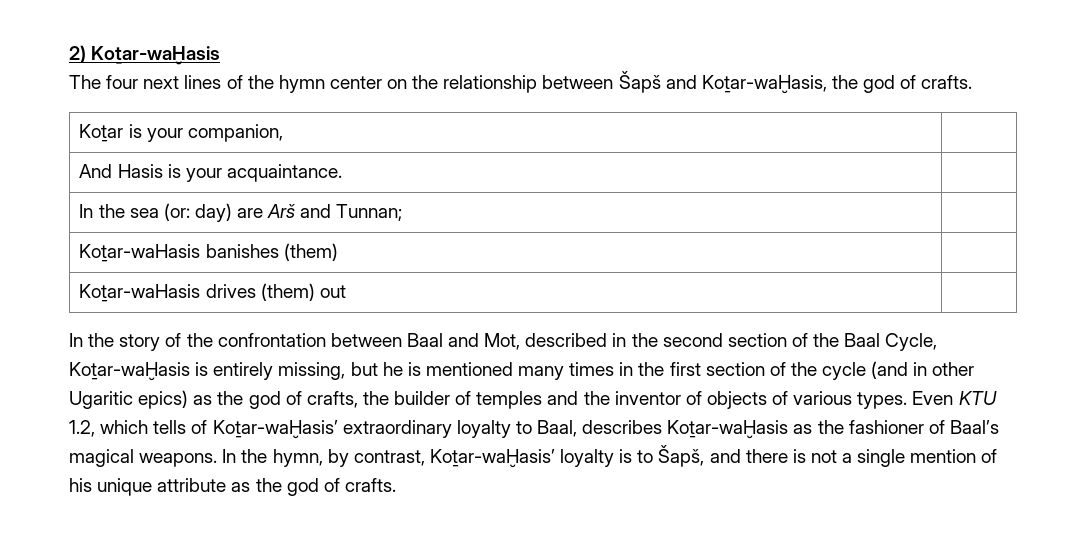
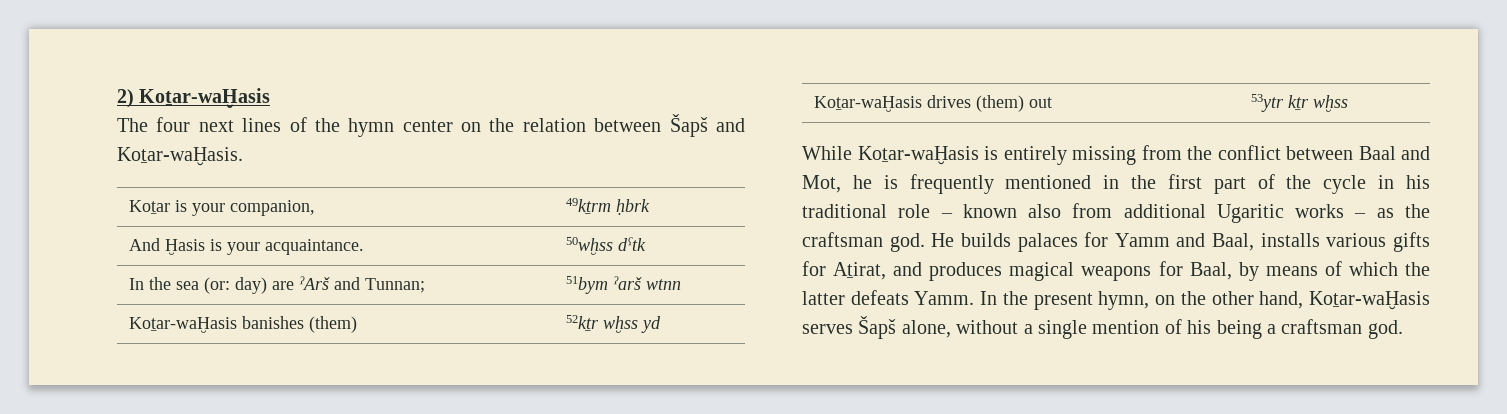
- The four next lines of the hymn center on the relationship between Šapš and Koṯar-waḪasis, the god of crafts.
+ The four next lines of the hymn center on the relation between Šapš and Koṯar-waḪasis.
- Koṯar is your companion, |
+ Koṯar is your companion, | 49kṯrm ḥbrk
- And Hasis is your acquaintance. |
+ And Ḫasis is your acquaintance. | 50wḫss dˁtk
- In the sea (or: day) are Arš and Tunnan; |
- Koṯar-waHasis banishes (them) |
- Koṯar-waHasis drives (them) out |
- In the story of the confrontation between Baal and Mot, described in the second section of the Baal Cycle, Koṯar-waḪasis is entirely missing, but he is mentioned many times in the first section of the cycle (and in other Ugaritic epics) as the god of crafts, the builder of temples and the inventor of objects of various types. Even KTU 1.2, which tells of Koṯar-waḪasis’ extraordinary loyalty to Baal, describes Koṯar-waḪasis as the fashioner of Baal’s magical weapons. In the hymn, by contrast, Koṯar-waḪasis’ loyalty is to Šapš, and there is not a single mention of his unique attribute as the god of crafts.
+ In the sea (or: day) are ˀArš and Tunnan; | 51bym ˀarš wtnn
+ Koṯar-waḪasis banishes (them) | 52kṯr wḫss yd
+ Koṯar-waḪasis drives (them) out | 53ytr kṯr wḫss
+ While Koṯar-waḪasis is entirely missing from the conflict between Baal and Mot, he is frequently mentioned in the first part of the cycle in his traditional role – known also from additional Ugaritic works – as the craftsman god. He builds palaces for Yamm and Baal, installs various gifts for Aṯirat, and produces magical weapons for Baal, by means of which the latter defeats Yamm. In the present hymn, on the other hand, Koṯar-waḪasis serves Šapš alone, without a single mention of his being a craftsman god.

